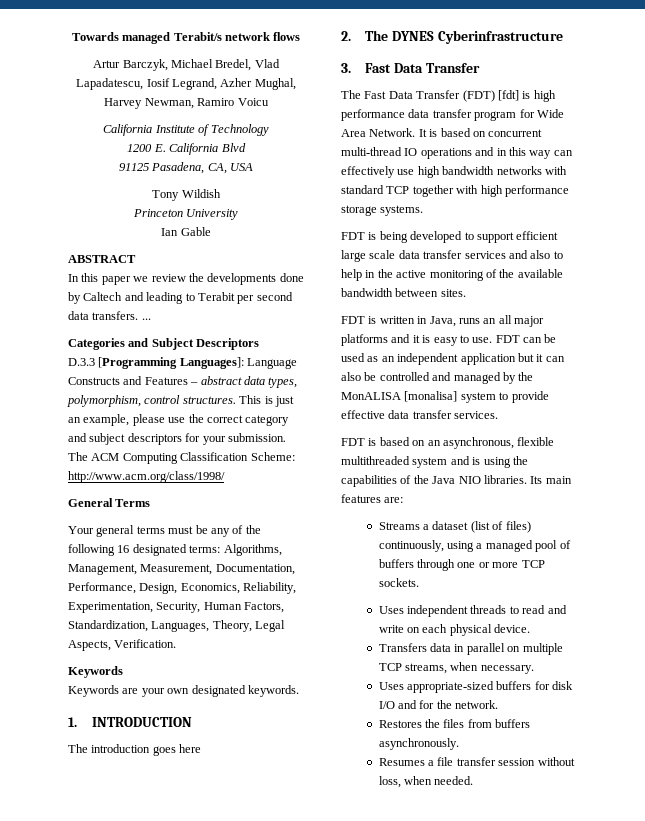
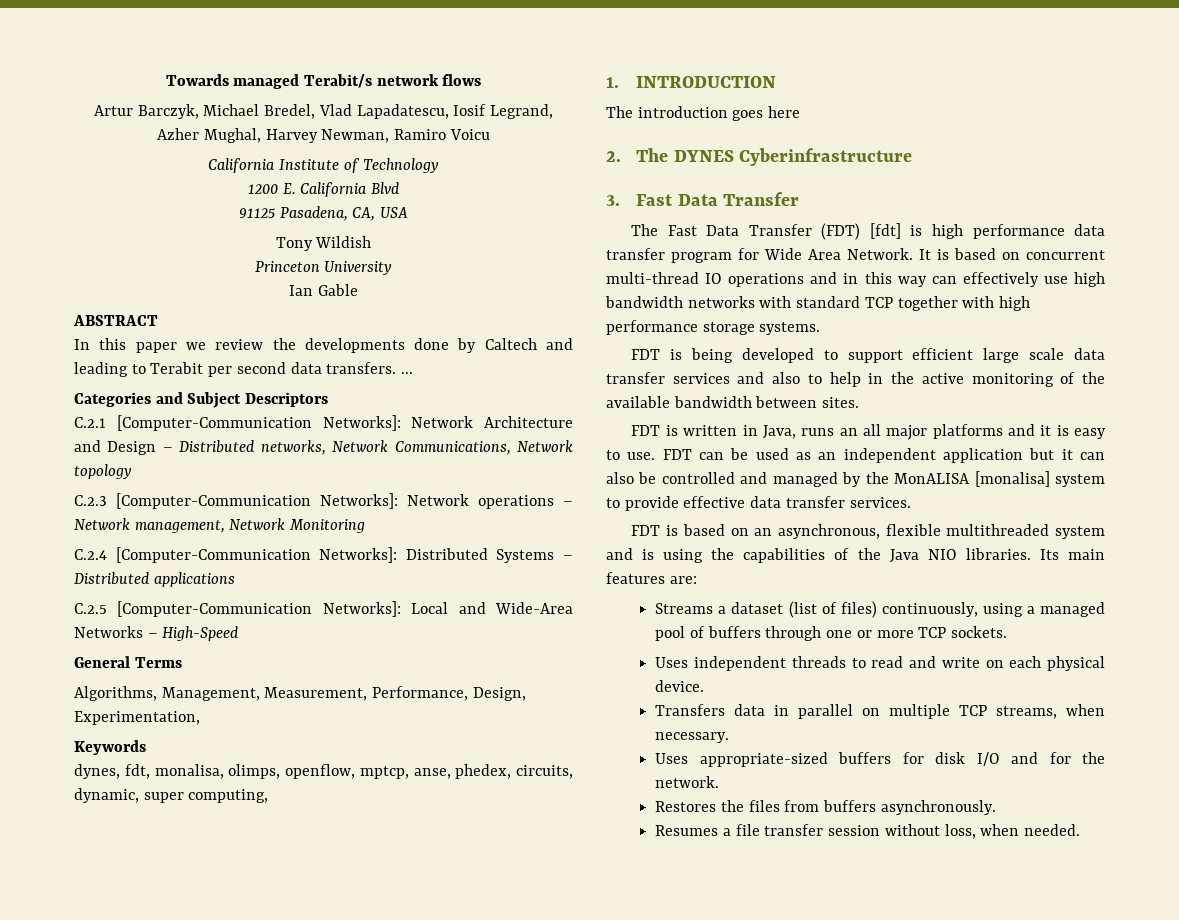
- D.3.3 [Programming Languages]: Language Constructs and Features – abstract data types, polymorphism, control structures. This is just an example, please use the correct category and subject descriptors for your submission. The ACM Computing Classification Scheme: http://www.acm.org/class/1998/
+ C.2.1 [Computer-Communication Networks]: Network Architecture and Design – Distributed networks, Network Communications, Network topology
+ C.2.3 [Computer-Communication Networks]: Network operations – Network management, Network Monitoring
+ C.2.4 [Computer-Communication Networks]: Distributed Systems – Distributed applications
+ C.2.5 [Computer-Communication Networks]: Local and Wide-Area Networks – High-Speed
  General Terms
- Your general terms must be any of the following 16 designated terms: Algorithms, Management, Measurement, Documentation, Performance, Design, Economics, Reliability, Experimentation, Security, Human Factors, Standardization, Languages, Theory, Legal Aspects, Verification.
+ Algorithms, Management, Measurement, Performance, Design, Experimentation,
  Keywords
- Keywords are your own designated keywords.
+ dynes, fdt, monalisa, olimps, openflow, mptcp, anse, phedex, circuits, dynamic, super computing,

